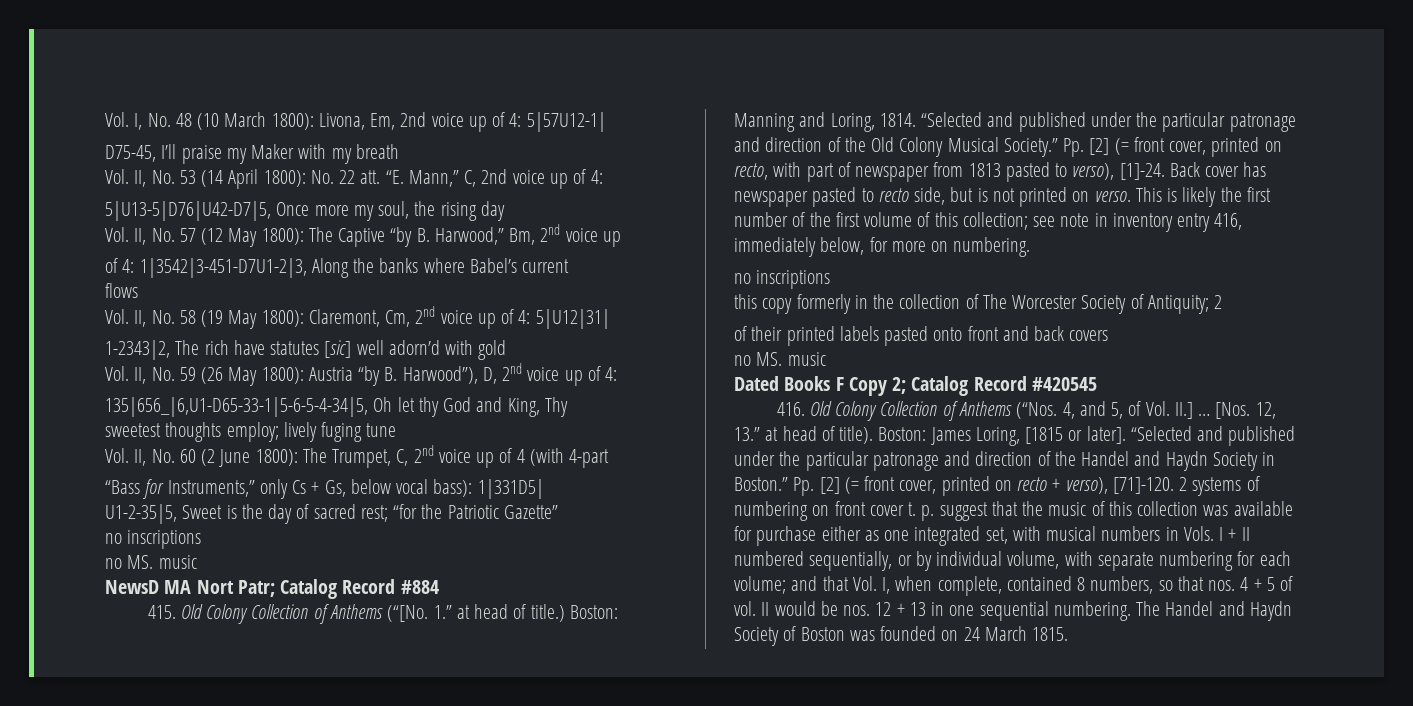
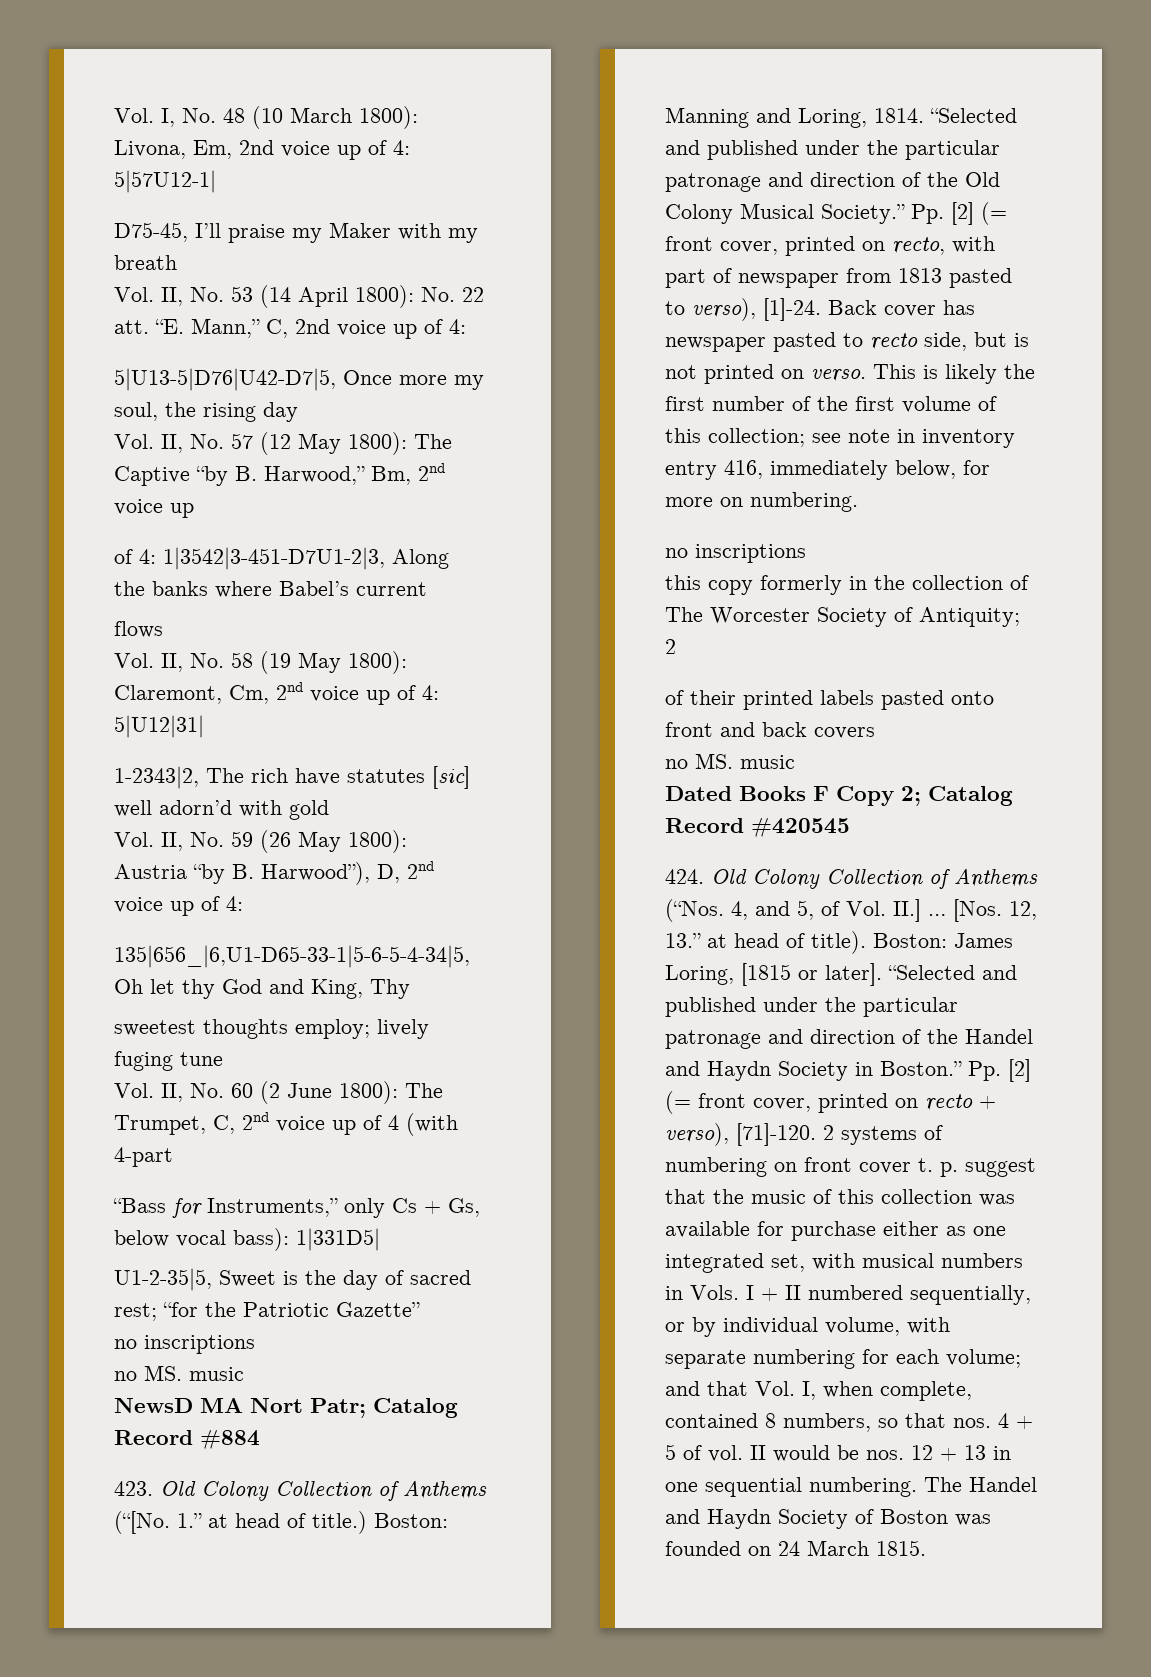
- 415. Old Colony Collection of Anthems (“[No. 1.” at head of title.)
+ 423. Old Colony Collection of Anthems (“[No. 1.” at head of title.)
- 416. Old Colony Collection of Anthems (“Nos. 4, and 5, of Vol. II.] …
+ 424. Old Colony Collection of Anthems (“Nos. 4, and 5, of Vol. II.] …

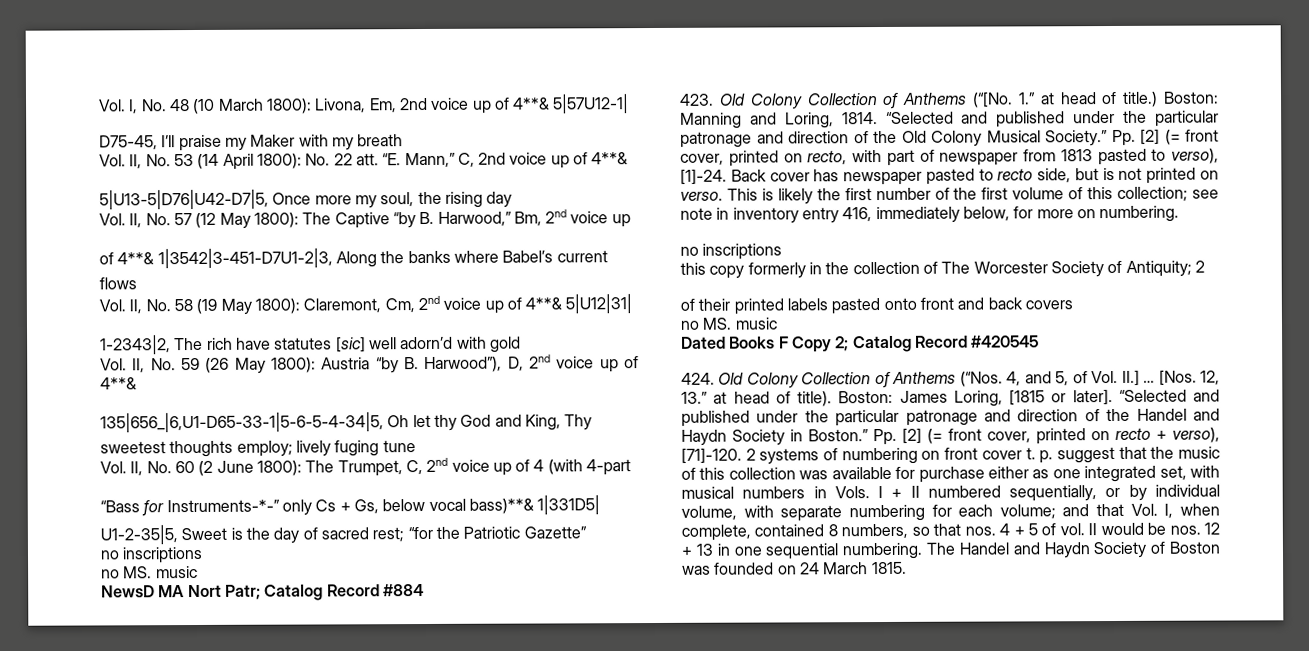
- Vol. I, No. 48 (10 March 1800): Livona, Em, 2nd voice up of 4: 5|57U12-1|
+ Vol. I, No. 48 (10 March 1800): Livona, Em, 2nd voice up of 4**& 5|57U12-1|
- “E. Mann,” C, 2nd voice up of 4:
+ “E. Mann,” C, 2nd voice up of 4**&
- of 4: 1|3542|3-451-D7U1-2|3, Along the banks where Babel’s current
+ of 4**& 1|3542|3-451-D7U1-2|3, Along the banks where Babel’s current
- Vol. II, No. 58 (19 May 1800): Claremont, Cm, 2nd voice up of 4: 5|U12|31|
+ Vol. II, No. 58 (19 May 1800): Claremont, Cm, 2nd voice up of 4**& 5|U12|31|
- Vol. II, No. 59 (26 May 1800): Austria “by B. Harwood”), D, 2nd voice up of 4:
+ Vol. II, No. 59 (26 May 1800): Austria “by B. Harwood”), D, 2nd voice up of 4**&
- “Bass for Instruments,” only Cs + Gs, below vocal bass): 1|331D5|
+ “Bass for Instruments-*-” only Cs + Gs, below vocal bass)**& 1|331D5|

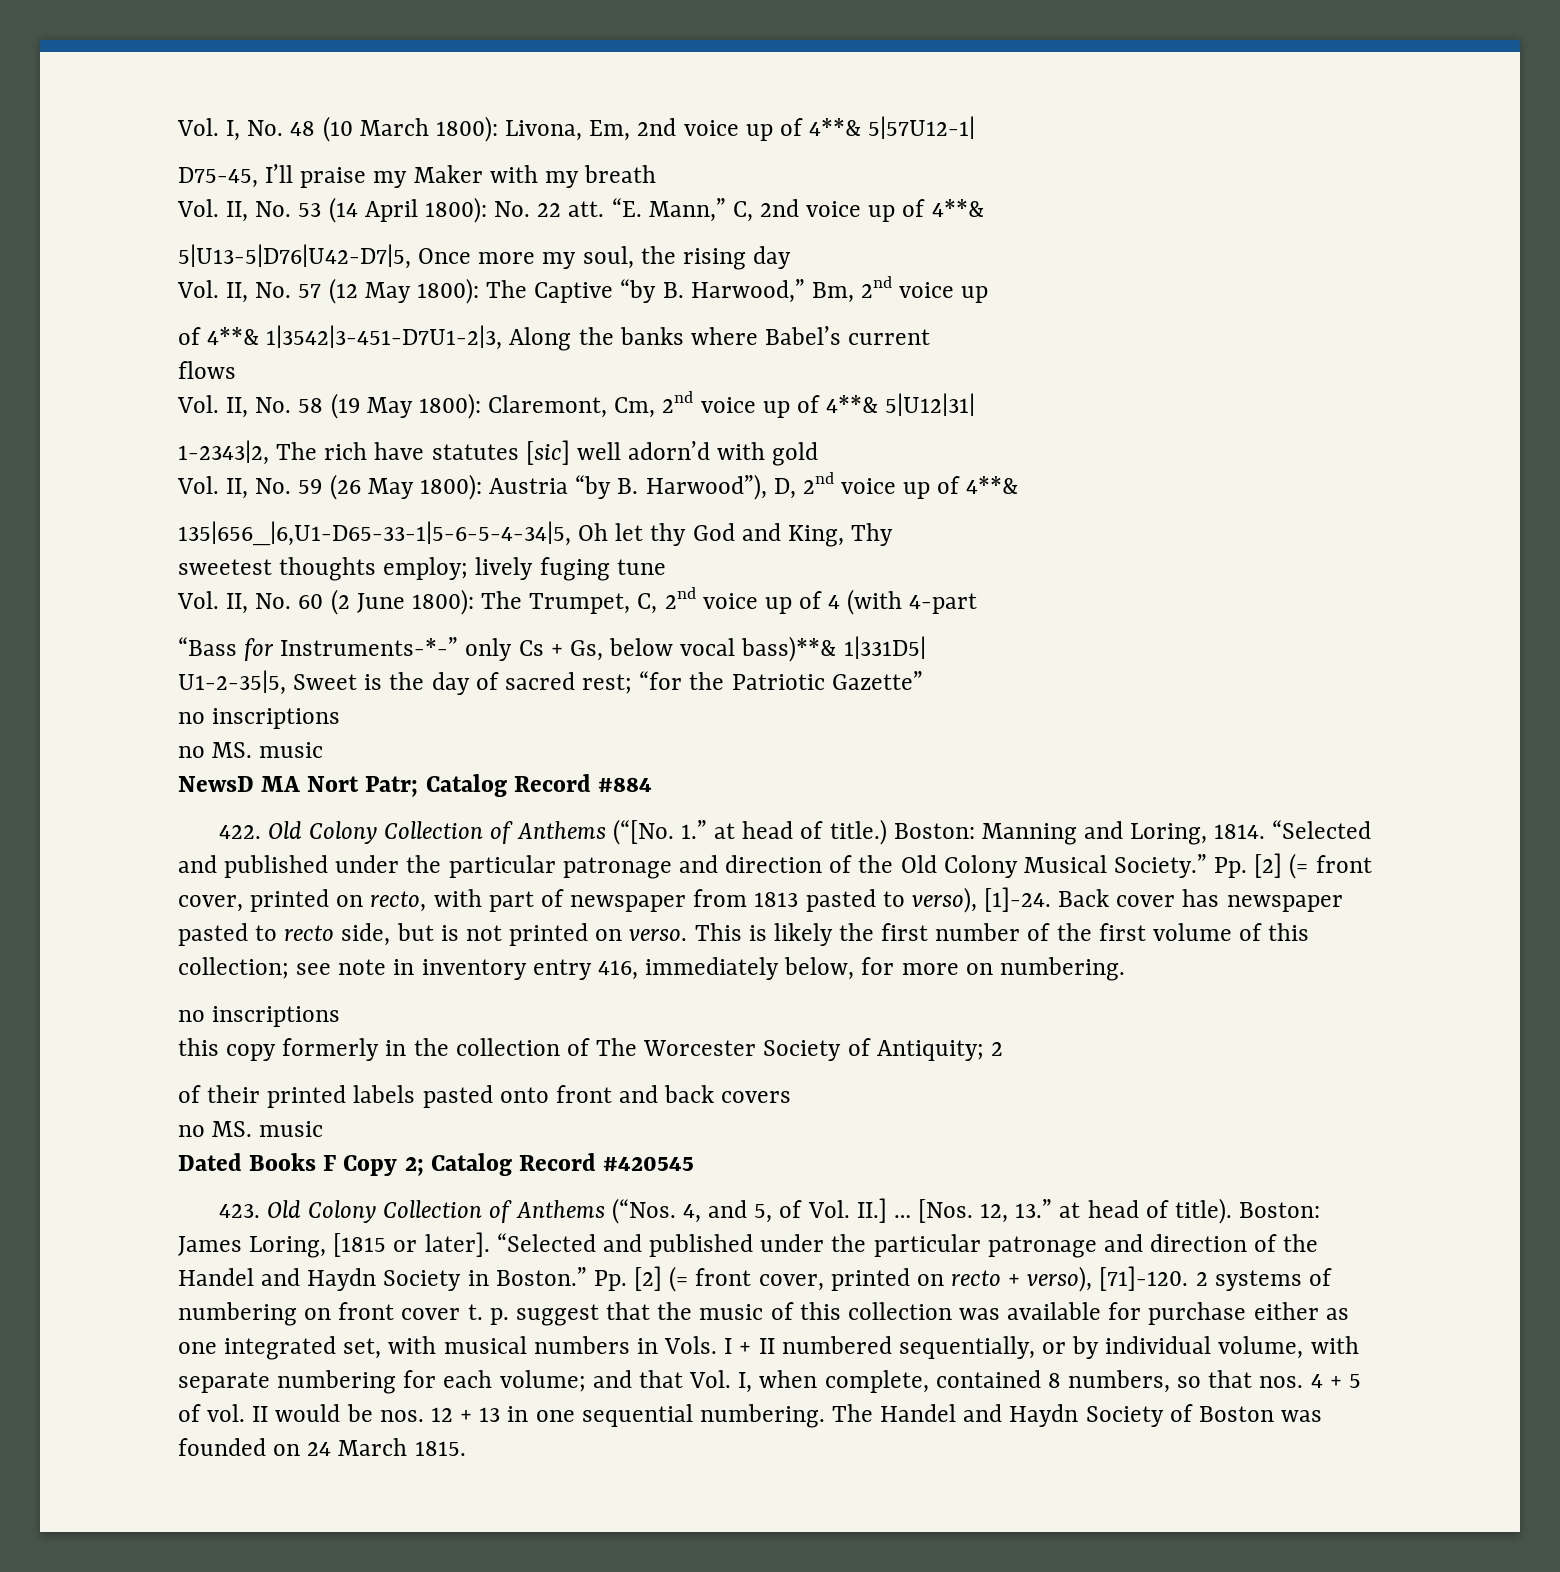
- 423. Old Colony Collection of Anthems (“[No. 1.” at head of title.)
+ 422. Old Colony Collection of Anthems (“[No. 1.” at head of title.)
- 424. Old Colony Collection of Anthems (“Nos. 4, and 5, of Vol. II.] …
+ 423. Old Colony Collection of Anthems (“Nos. 4, and 5, of Vol. II.] …

